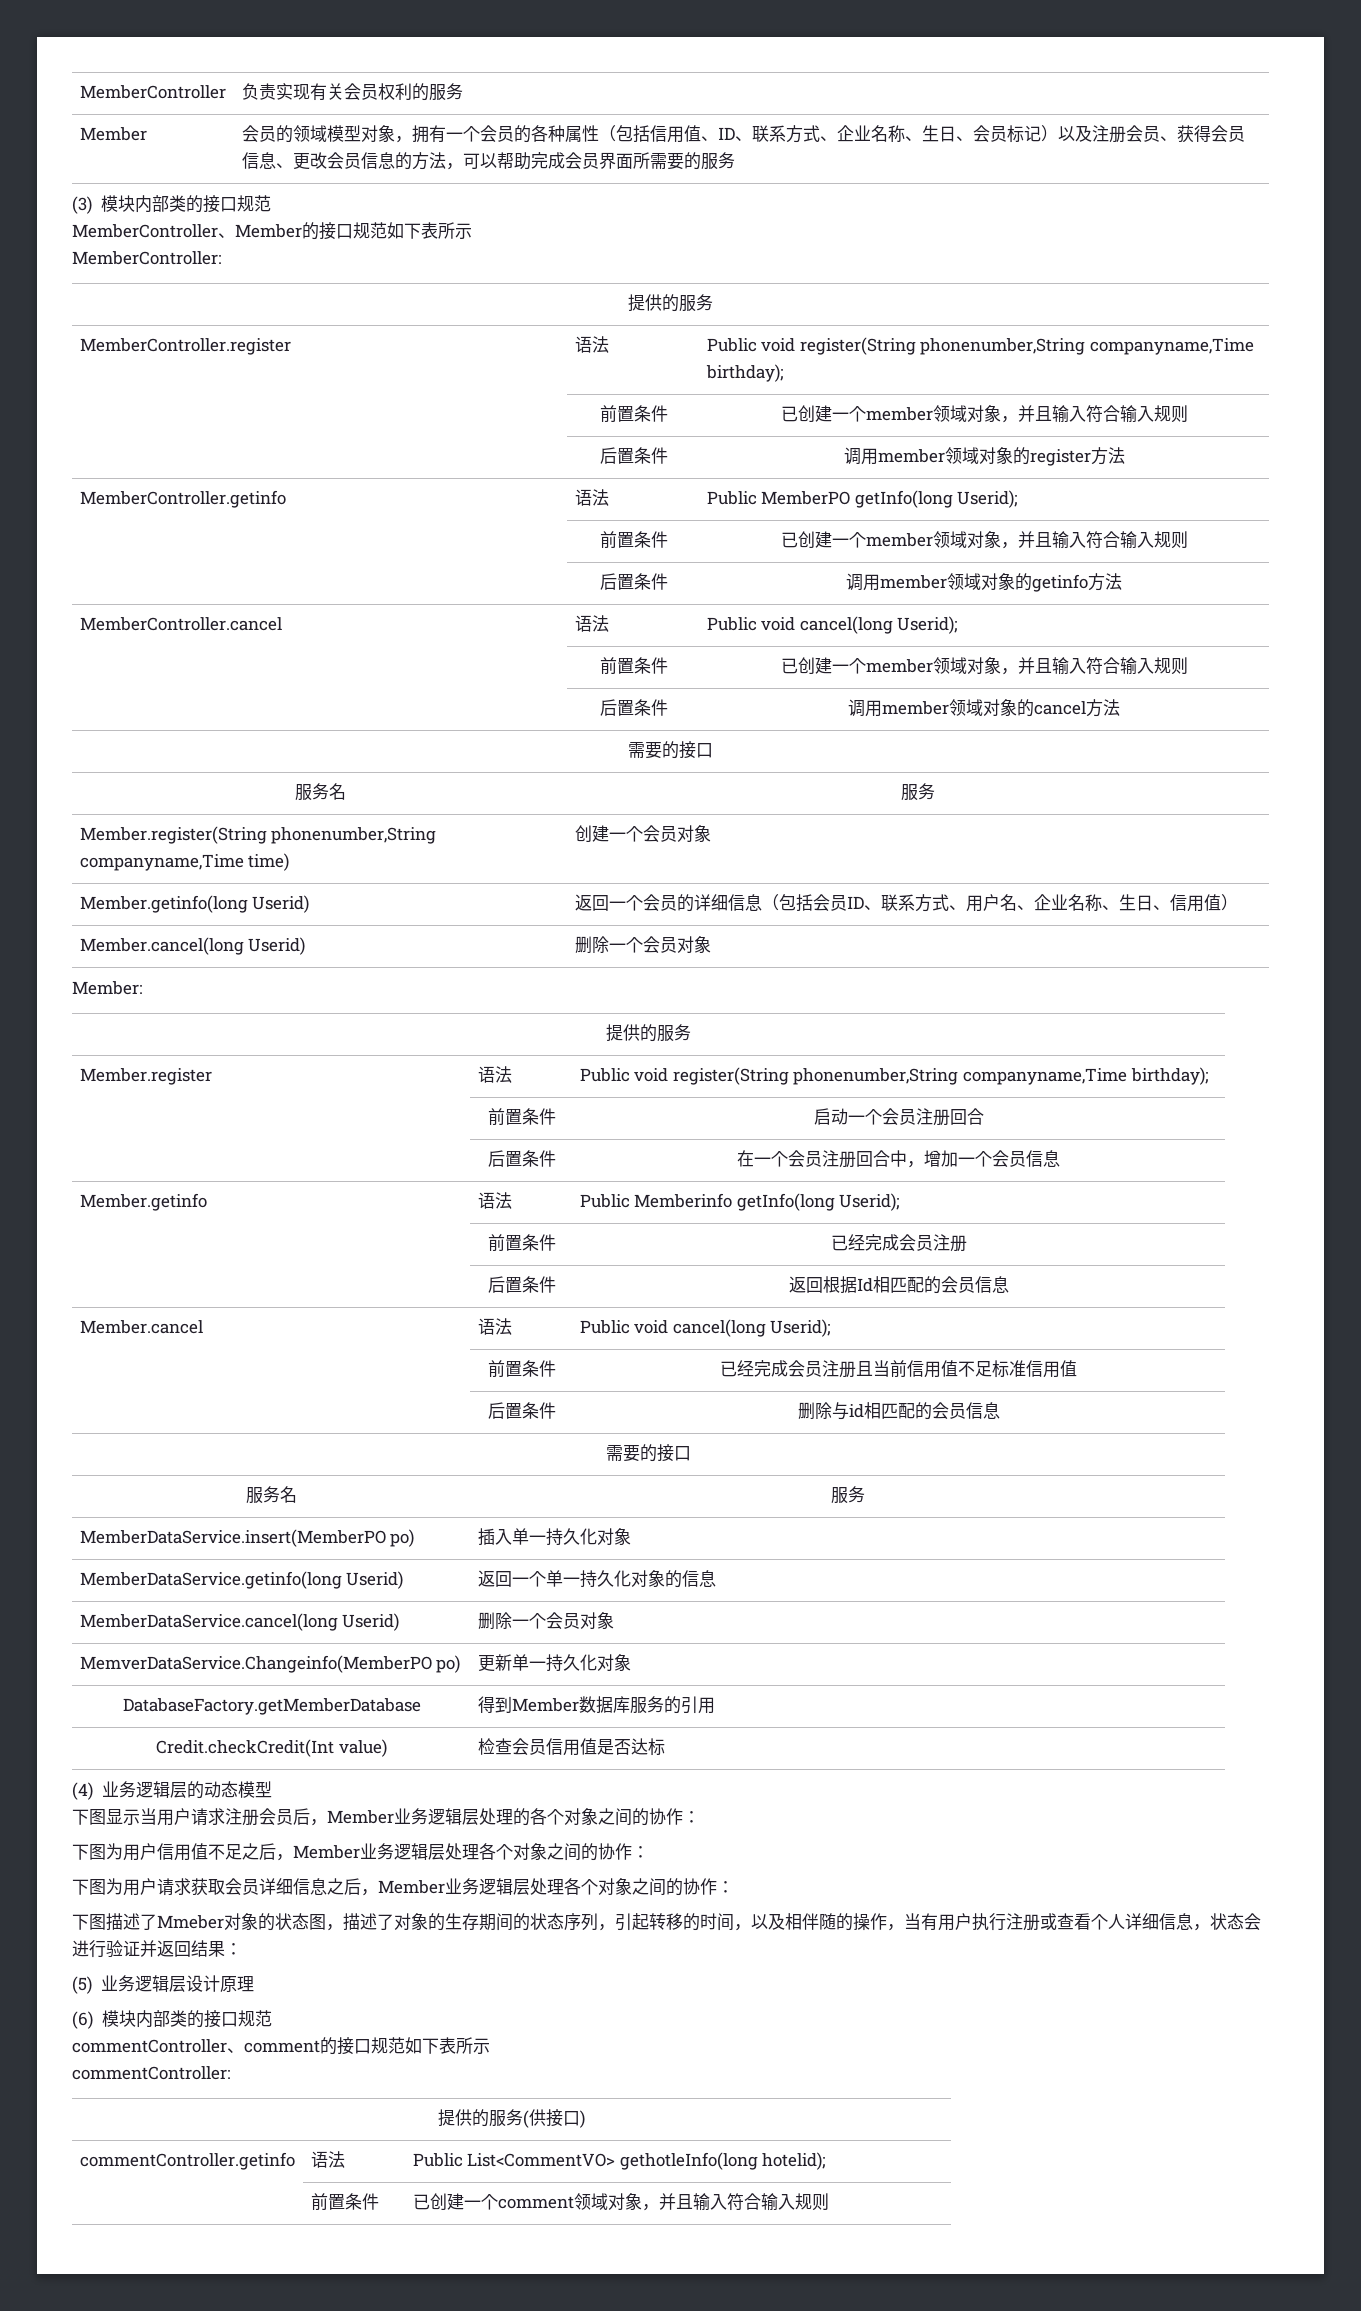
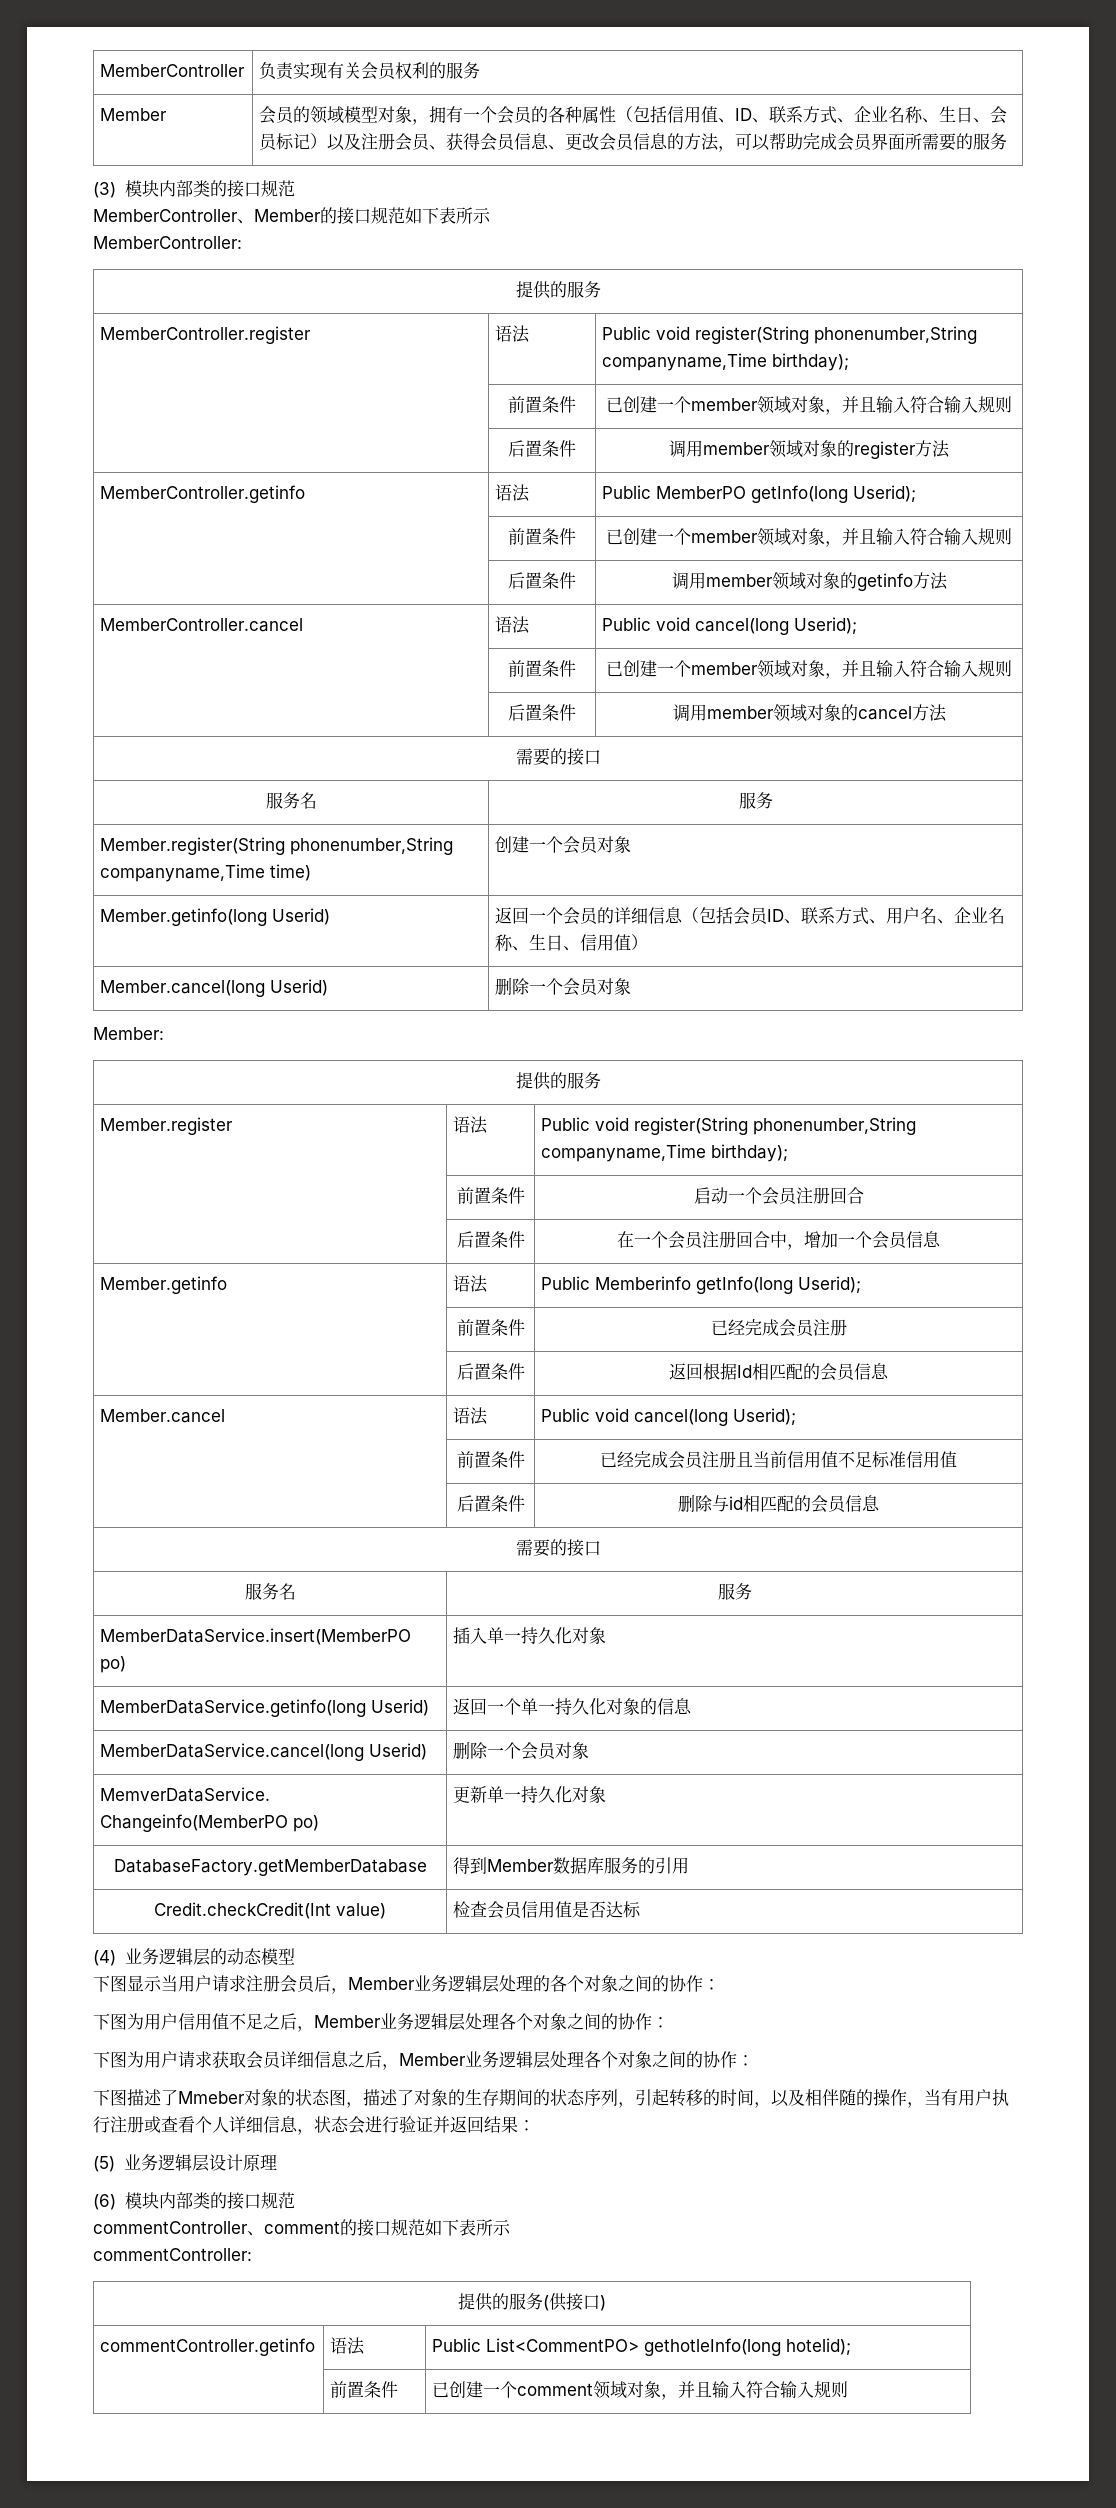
- commentController.getinfo | 语法 | Public List<CommentVO> gethotleInfo(long hotelid);
+ commentController.getinfo | 语法 | Public List<CommentPO> gethotleInfo(long hotelid);

